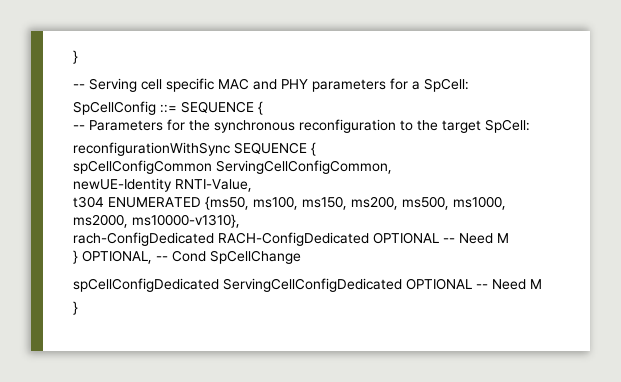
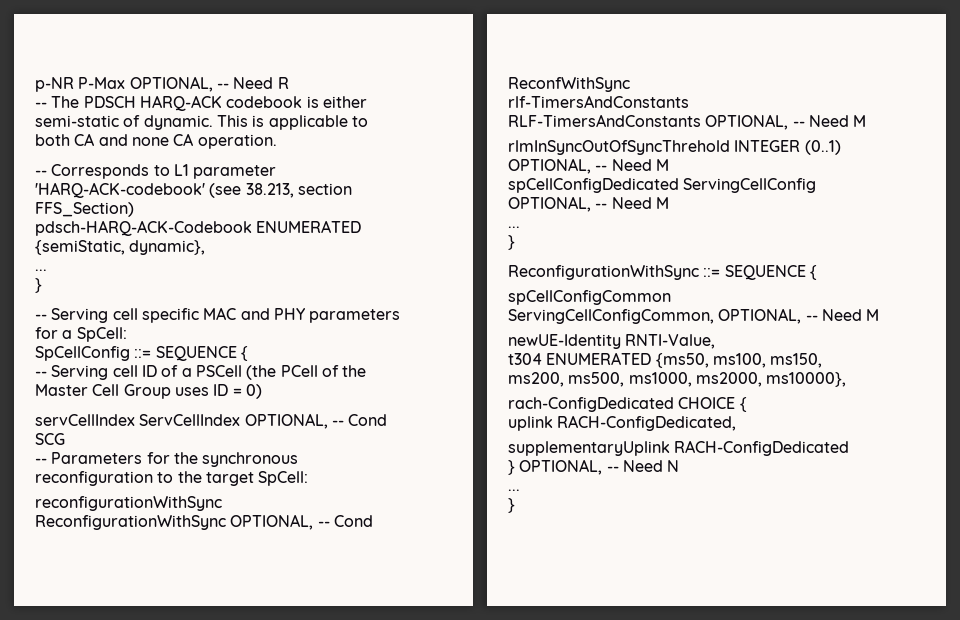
+ p-NR P-Max OPTIONAL, -- Need R
+ -- The PDSCH HARQ-ACK codebook is either semi-static of dynamic. This is applicable to both CA and none CA operation.
+ -- Corresponds to L1 parameter 'HARQ-ACK-codebook' (see 38.213, section FFS_Section)
+ pdsch-HARQ-ACK-Codebook ENUMERATED {semiStatic, dynamic},
+ ...
+ -- Serving cell ID of a PSCell (the PCell of the Master Cell Group uses ID = 0)
+ servCellIndex ServCellIndex OPTIONAL, -- Cond SCG
- reconfigurationWithSync SEQUENCE {
+ reconfigurationWithSync ReconfigurationWithSync OPTIONAL, -- Cond ReconfWithSync
+ rlf-TimersAndConstants RLF-TimersAndConstants OPTIONAL, -- Need M
+ rlmInSyncOutOfSyncThrehold INTEGER (0..1) OPTIONAL, -- Need M
+ spCellConfigDedicated ServingCellConfig OPTIONAL, -- Need M
+ ...
+ }
+ ReconfigurationWithSync ::= SEQUENCE {
- spCellConfigCommon ServingCellConfigCommon,
+ spCellConfigCommon ServingCellConfigCommon, OPTIONAL, -- Need M
- t304 ENUMERATED {ms50, ms100, ms150, ms200, ms500, ms1000, ms2000, ms10000-v1310},
+ t304 ENUMERATED {ms50, ms100, ms150, ms200, ms500, ms1000, ms2000, ms10000},
- rach-ConfigDedicated RACH-ConfigDedicated OPTIONAL -- Need M
- } OPTIONAL, -- Cond SpCellChange
- spCellConfigDedicated ServingCellConfigDedicated OPTIONAL -- Need M
+ rach-ConfigDedicated CHOICE {
+ uplink RACH-ConfigDedicated,
+ supplementaryUplink RACH-ConfigDedicated
+ } OPTIONAL, -- Need N
+ ...

